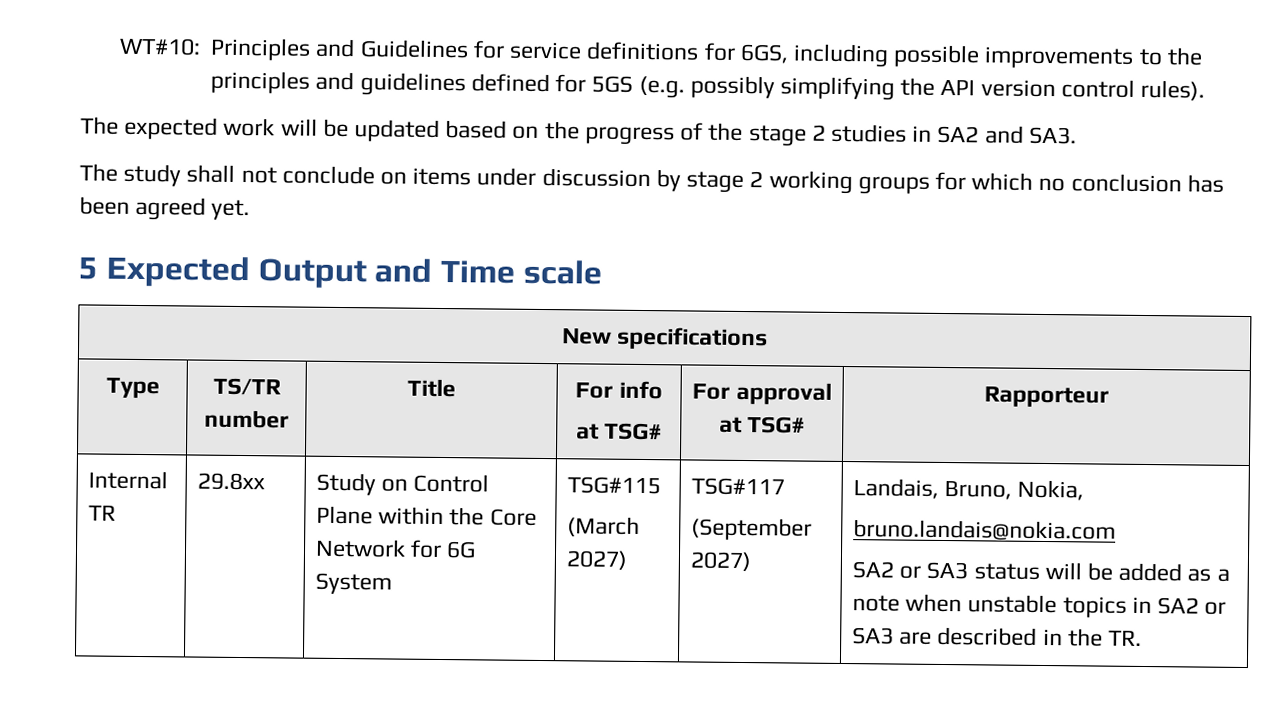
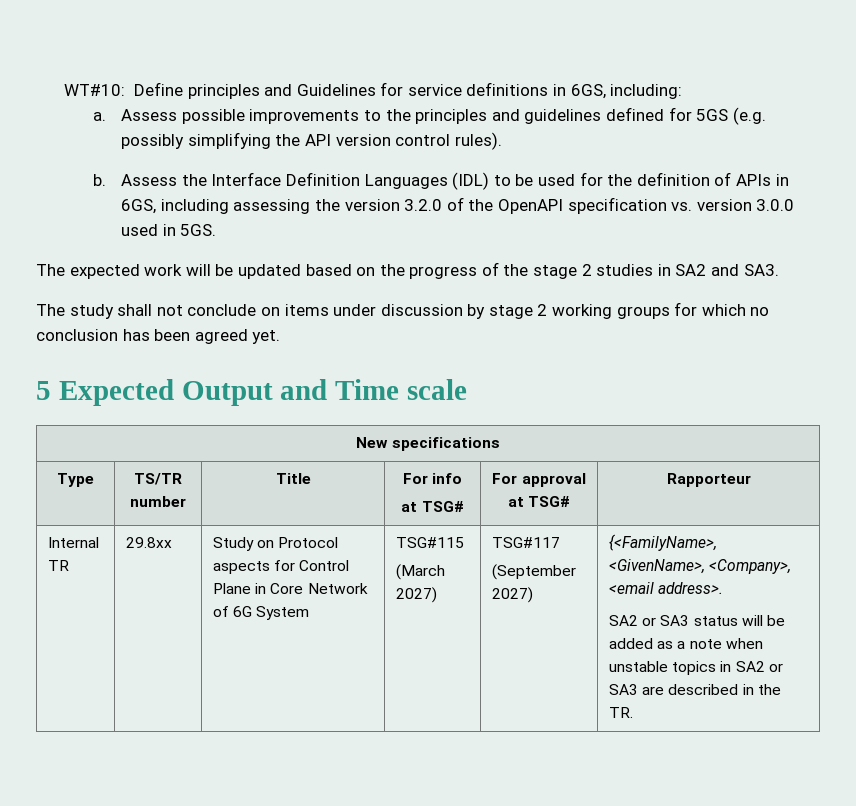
- WT#10: Principles and Guidelines for service definitions for 6GS, including possible improvements to the principles and guidelines defined for 5GS (e.g. possibly simplifying the API version control rules).
+ WT#10: Define principles and Guidelines for service definitions in 6GS, including:
+ a. Assess possible improvements to the principles and guidelines defined for 5GS (e.g. possibly simplifying the API version control rules).
+ b. Assess the Interface Definition Languages (IDL) to be used for the definition of APIs in 6GS, including assessing the version 3.2.0 of the OpenAPI specification vs. version 3.0.0 used in 5GS.
- Study on Control Plane within the Core Network for 6G System
+ Study on Protocol aspects for Control Plane in Core Network of 6G System
- Landais, Bruno, Nokia,
- bruno.landais@nokia.com
+ {<FamilyName>, <GivenName>, <Company>, <email address>.

